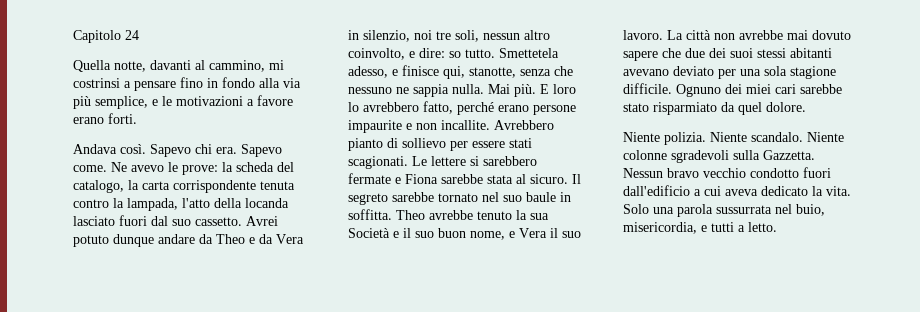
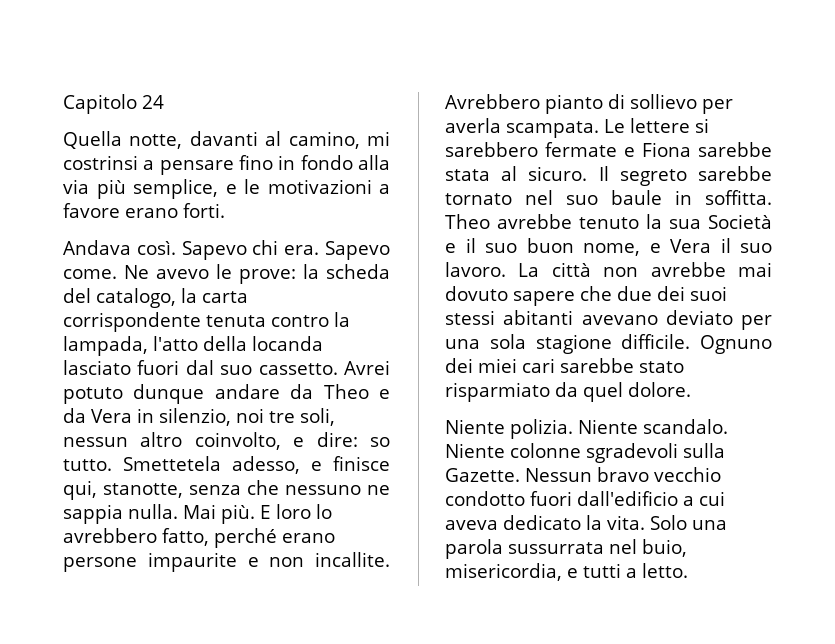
- Quella notte, davanti al cammino, mi costrinsi a pensare fino in fondo alla via più semplice, e le motivazioni a favore erano forti.
+ Quella notte, davanti al camino, mi costrinsi a pensare fino in fondo alla via più semplice, e le motivazioni a favore erano forti.
- Avrebbero pianto di sollievo per essere stati scagionati.
+ Avrebbero pianto di sollievo per averla scampata.
- Niente colonne sgradevoli sulla Gazzetta.
+ Niente colonne sgradevoli sulla Gazette.

